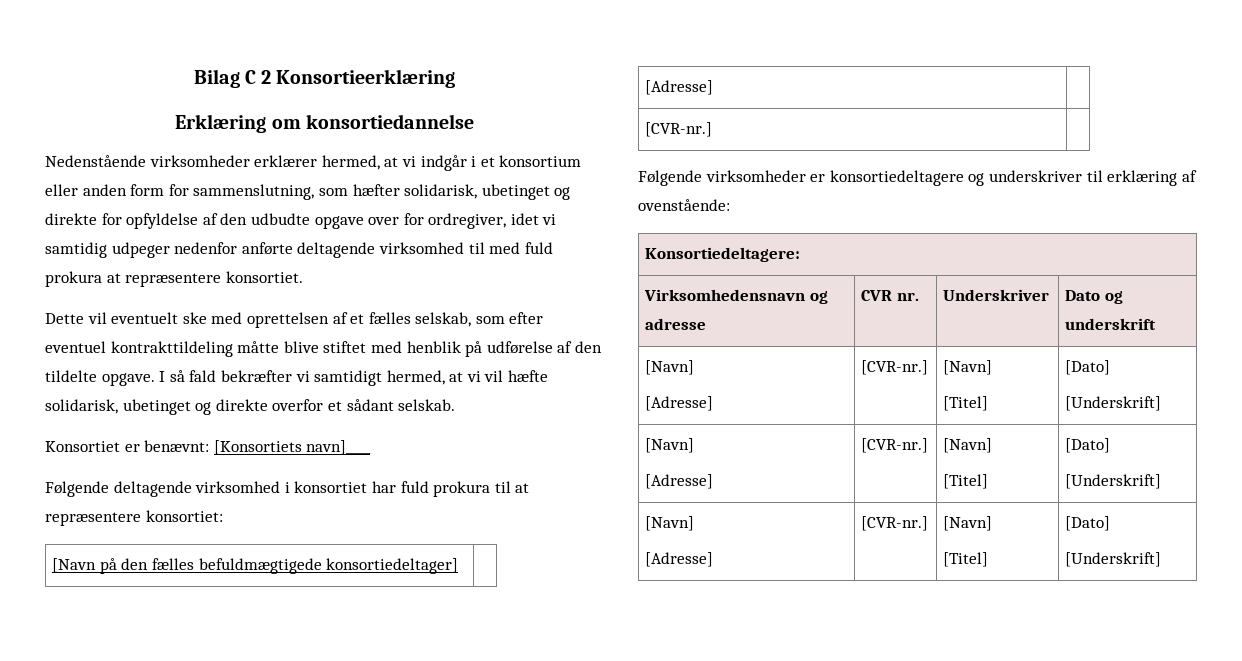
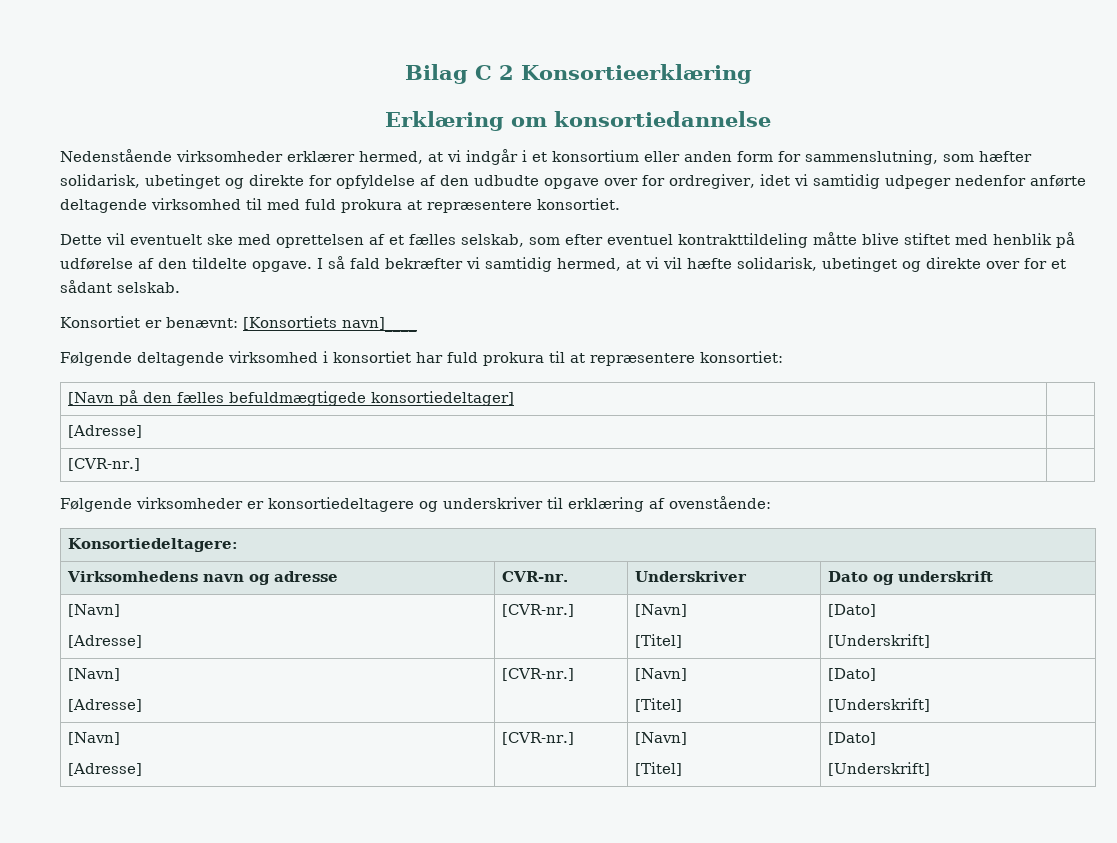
- I så fald bekræfter vi samtidigt hermed, at vi vil hæfte solidarisk, ubetinget og direkte overfor et sådant selskab.
+ I så fald bekræfter vi samtidig hermed, at vi vil hæfte solidarisk, ubetinget og direkte over for et sådant selskab.
- Virksomhedensnavn og adresse | CVR nr. | Underskriver | Dato og underskrift
+ Virksomhedens navn og adresse | CVR-nr. | Underskriver | Dato og underskrift

